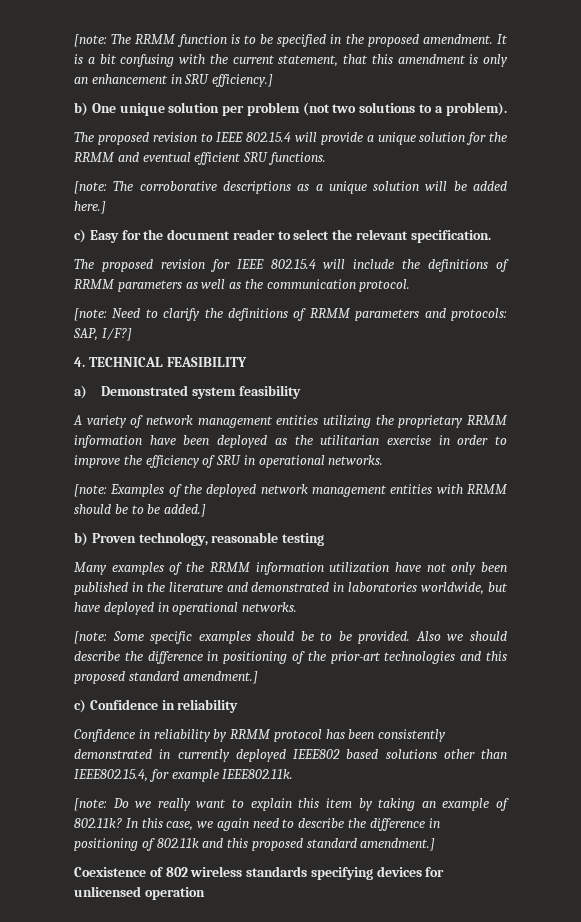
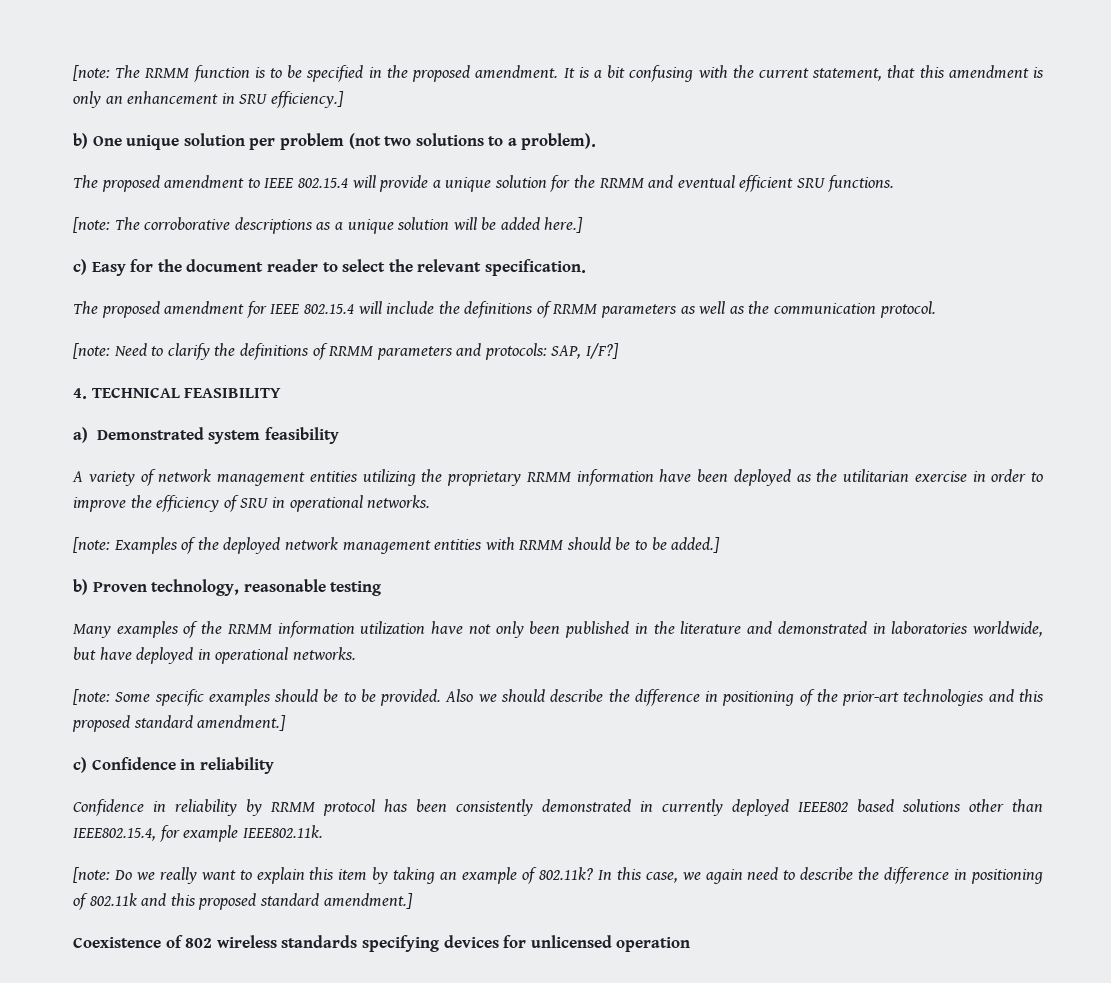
- The proposed revision to IEEE 802.15.4 will provide a unique solution for the RRMM and eventual efficient SRU functions.
+ The proposed amendment to IEEE 802.15.4 will provide a unique solution for the RRMM and eventual efficient SRU functions.
- The proposed revision for IEEE 802.15.4 will include the definitions of RRMM parameters as well as the communication protocol.
+ The proposed amendment for IEEE 802.15.4 will include the definitions of RRMM parameters as well as the communication protocol.

